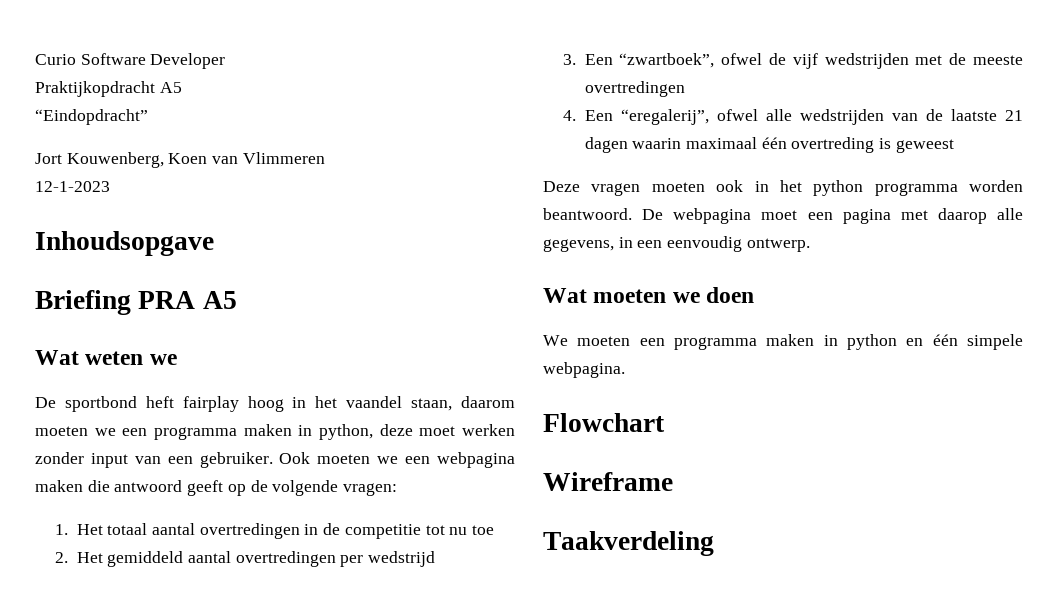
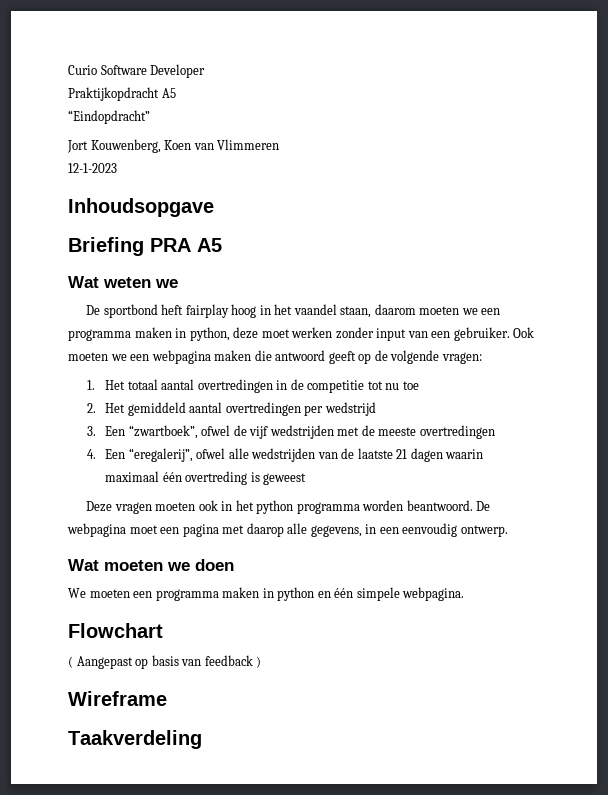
+ ( Aangepast op basis van feedback )

